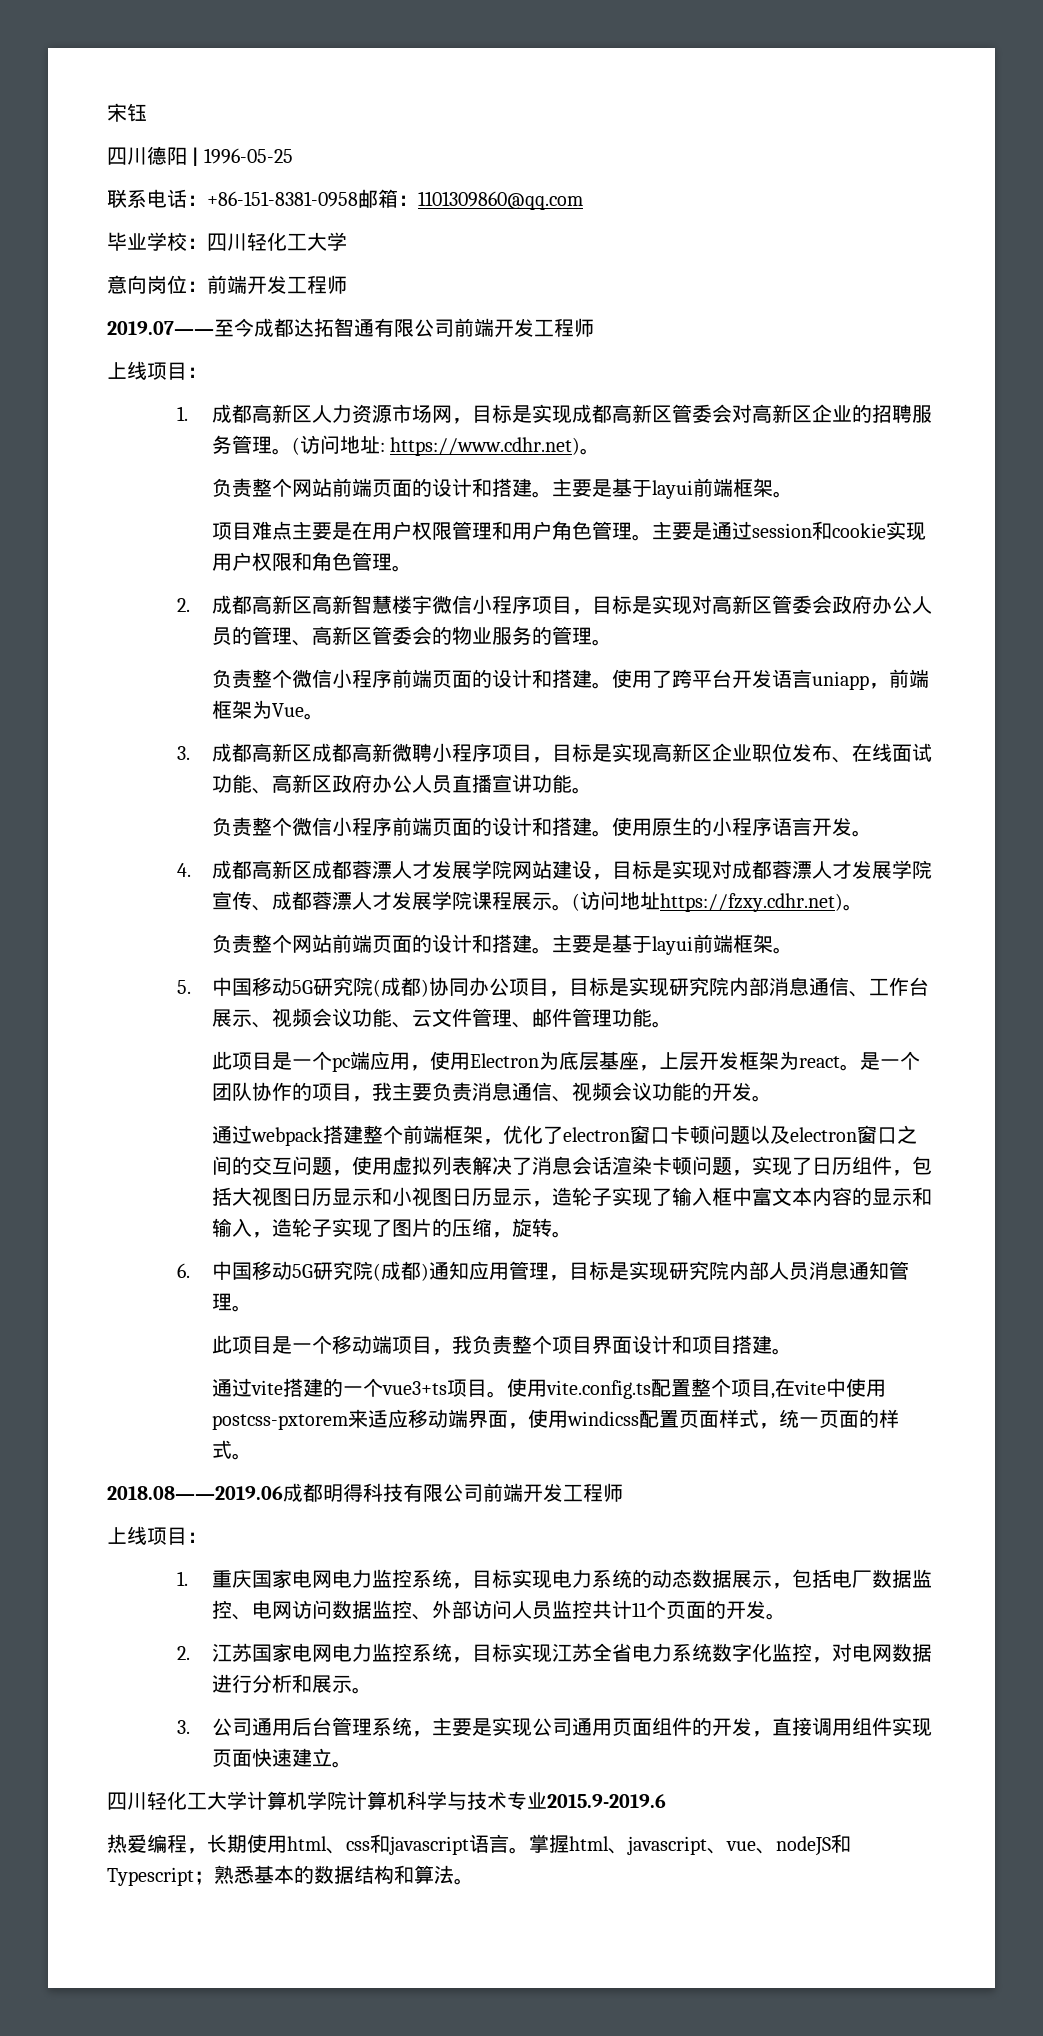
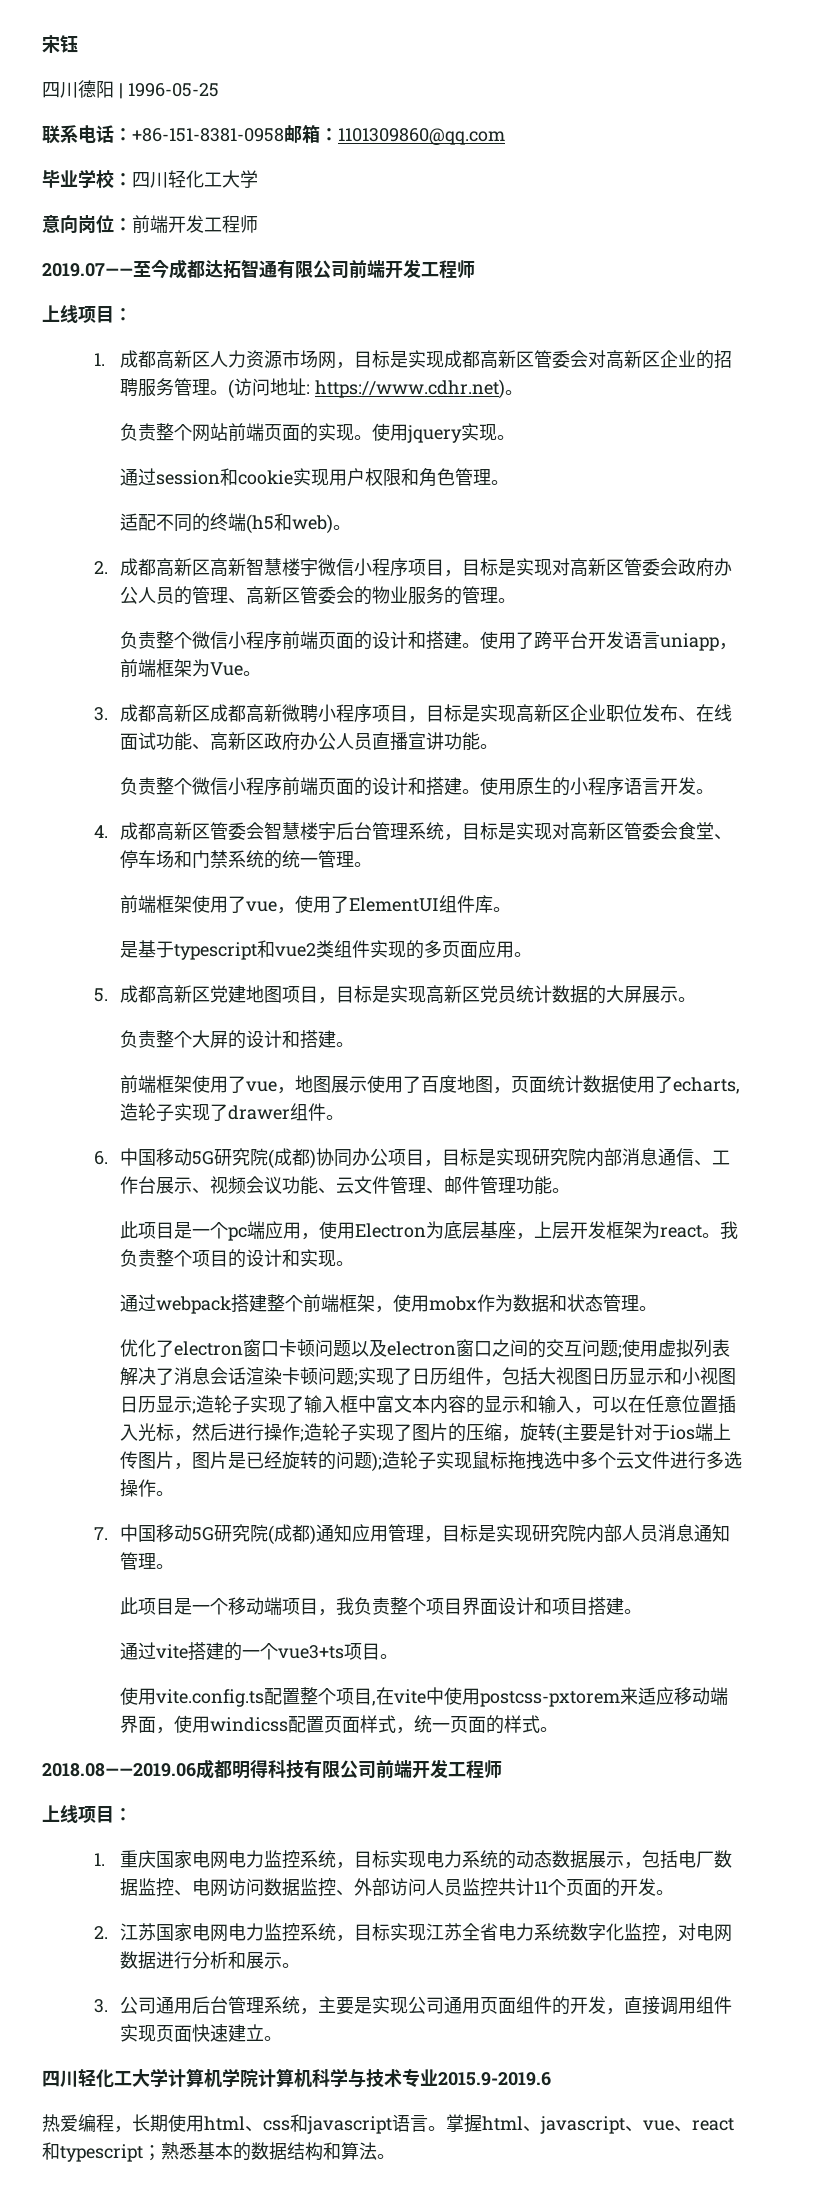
  (访问地址: https://www.cdhr.net)。
- 负责整个网站前端页面的设计和搭建。主要是基于layui前端框架。
- 项目难点主要是在用户权限管理和用户角色管理。主要是通过session和cookie实现用户权限和角色管理。
+ 负责整个网站前端页面的实现。使用jquery实现。
+ 通过session和cookie实现用户权限和角色管理。
+ 适配不同的终端(h5和web)。
- 4.成都高新区成都蓉漂人才发展学院网站建设，目标是实现对成都蓉漂人才发展学院宣传、成都蓉漂人才发展学院课程展示。(访问地址https://fzxy.cdhr.net)。
- 负责整个网站前端页面的设计和搭建。主要是基于layui前端框架。
- 5.中国移动5G研究院(成都)协同办公项目，目标是实现研究院内部消息通信、工作台展示、视频会议功能、云文件管理、邮件管理功能。
+ 4.成都高新区管委会智慧楼宇后台管理系统，目标是实现对高新区管委会食堂、停车场和门禁系统的统一管理。
+ 前端框架使用了vue，使用了ElementUI组件库。
+ 是基于typescript和vue2类组件实现的多页面应用。
+ 5.成都高新区党建地图项目，目标是实现高新区党员统计数据的大屏展示。
+ 负责整个大屏的设计和搭建。
+ 前端框架使用了vue，地图展示使用了百度地图，页面统计数据使用了echarts,造轮子实现了drawer组件。
+ 6.中国移动5G研究院(成都)协同办公项目，目标是实现研究院内部消息通信、工作台展示、视频会议功能、云文件管理、邮件管理功能。
- 是一个团队协作的项目，我主要负责消息通信、视频会议功能的开发。
+ 我负责整个项目的设计和实现。
- 通过webpack搭建整个前端框架，优化了electron窗口卡顿问题以及electron窗口之间的交互问题，使用虚拟列表解决了消息会话渲染卡顿问题，实现了日历组件，包括大视图日历显示和小视图日历显示，造轮子实现了输入框中富文本内容的显示和输入，造轮子实现了图片的压缩，旋转。
- 6.中国移动5G研究院(成都)通知应用管理，目标是实现研究院内部人员消息通知管理。
+ 通过webpack搭建整个前端框架，使用mobx作为数据和状态管理。
+ 优化了electron窗口卡顿问题以及electron窗口之间的交互问题;使用虚拟列表解决了消息会话渲染卡顿问题;实现了日历组件，包括大视图日历显示和小视图日历显示;造轮子实现了输入框中富文本内容的显示和输入，可以在任意位置插入光标，然后进行操作;造轮子实现了图片的压缩，旋转(主要是针对于ios端上传图片，图片是已经旋转的问题);造轮子实现鼠标拖拽选中多个云文件进行多选操作。
+ 7.中国移动5G研究院(成都)通知应用管理，目标是实现研究院内部人员消息通知管理。
- 通过vite搭建的一个vue3+ts项目。使用vite.config.ts配置整个项目,在vite中使用postcss-pxtorem来适应移动端界面，使用windicss配置页面样式，统一页面的样式。
+ 通过vite搭建的一个vue3+ts项目。
+ 使用vite.config.ts配置整个项目,在vite中使用postcss-pxtorem来适应移动端界面，使用windicss配置页面样式，统一页面的样式。
- 掌握html、javascript、vue、nodeJS和Typescript；熟悉基本的数据结构和算法。
+ 掌握html、javascript、vue、react和typescript；熟悉基本的数据结构和算法。

